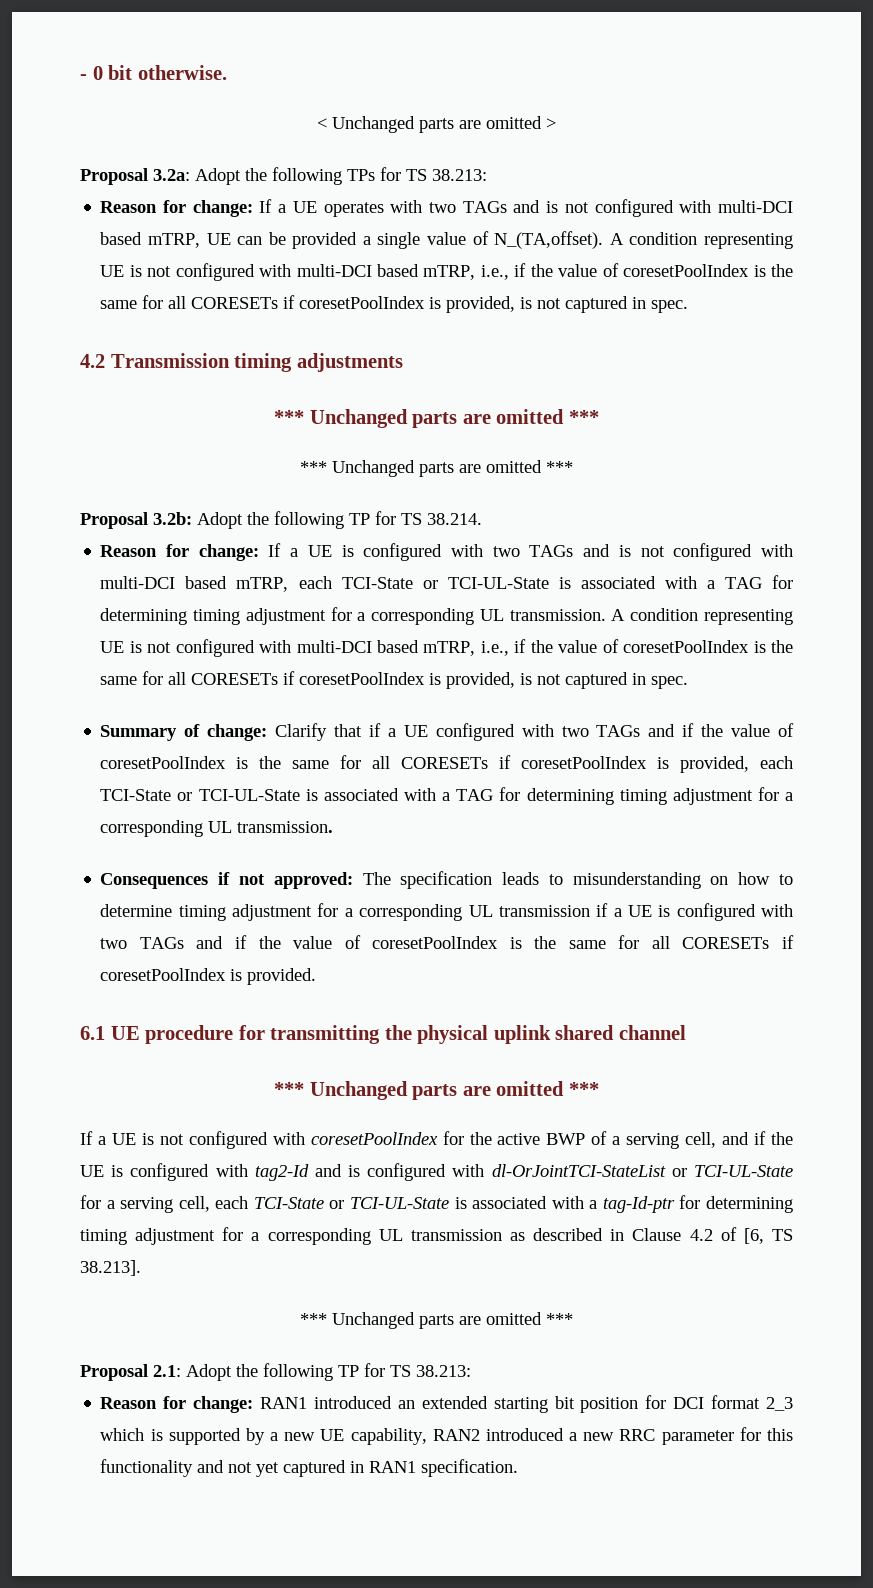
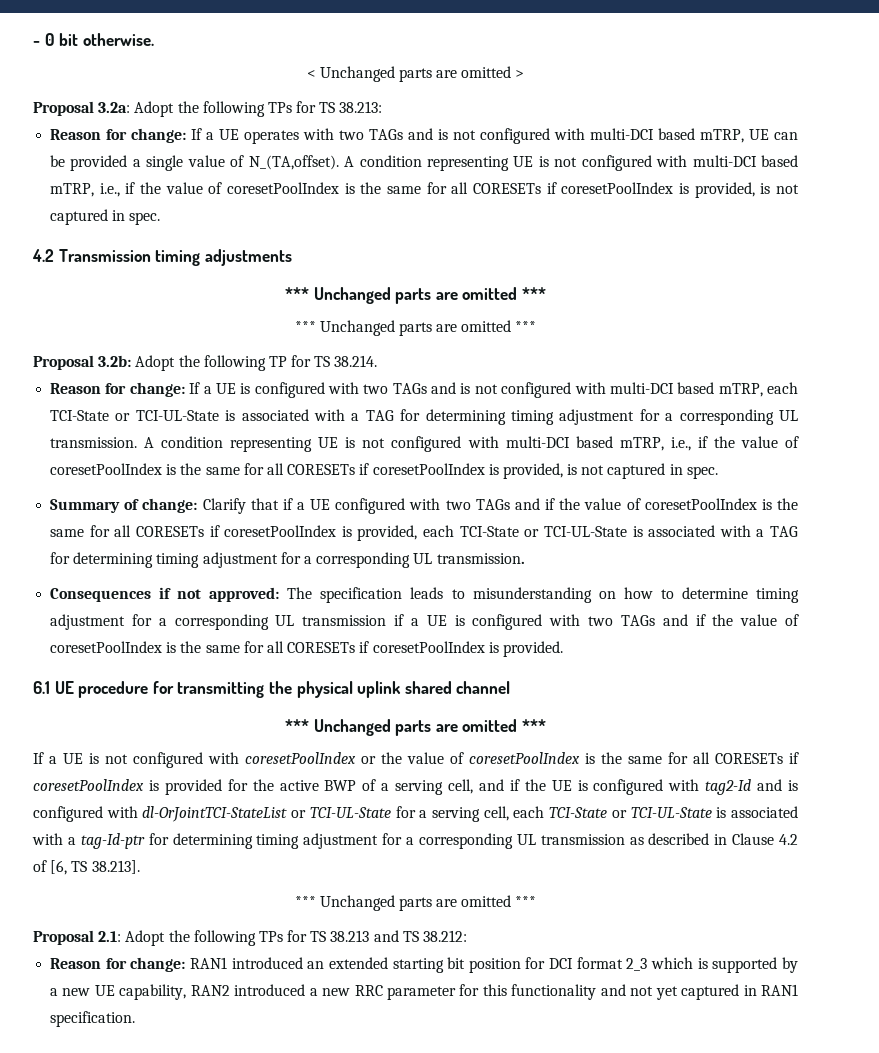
- If a UE is not configured with coresetPoolIndex for the active BWP of a serving cell, and if the UE is configured with tag2-Id and is configured with dl-OrJointTCI-StateList or TCI-UL-State for a serving cell, each TCI-State or TCI-UL-State is associated with a tag-Id-ptr for determining timing adjustment for a corresponding UL transmission as described in Clause 4.2 of [6, TS 38.213].
+ If a UE is not configured with coresetPoolIndex or the value of coresetPoolIndex is the same for all CORESETs if coresetPoolIndex is provided for the active BWP of a serving cell, and if the UE is configured with tag2-Id and is configured with dl-OrJointTCI-StateList or TCI-UL-State for a serving cell, each TCI-State or TCI-UL-State is associated with a tag-Id-ptr for determining timing adjustment for a corresponding UL transmission as described in Clause 4.2 of [6, TS 38.213].
- Proposal 2.1: Adopt the following TP for TS 38.213:
+ Proposal 2.1: Adopt the following TPs for TS 38.213 and TS 38.212:

